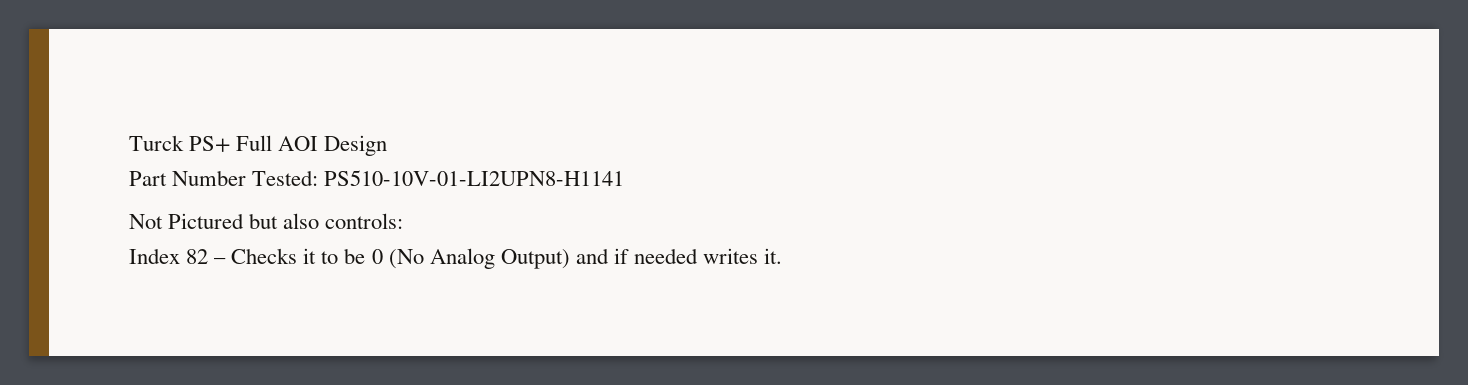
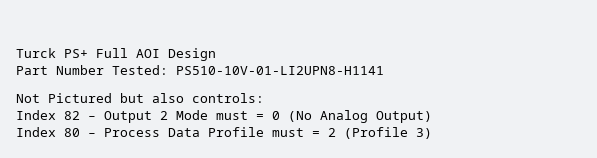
- Index 82 – Checks it to be 0 (No Analog Output) and if needed writes it.
+ Index 82 – Output 2 Mode must = 0 (No Analog Output)
+ Index 80 – Process Data Profile must = 2 (Profile 3)

